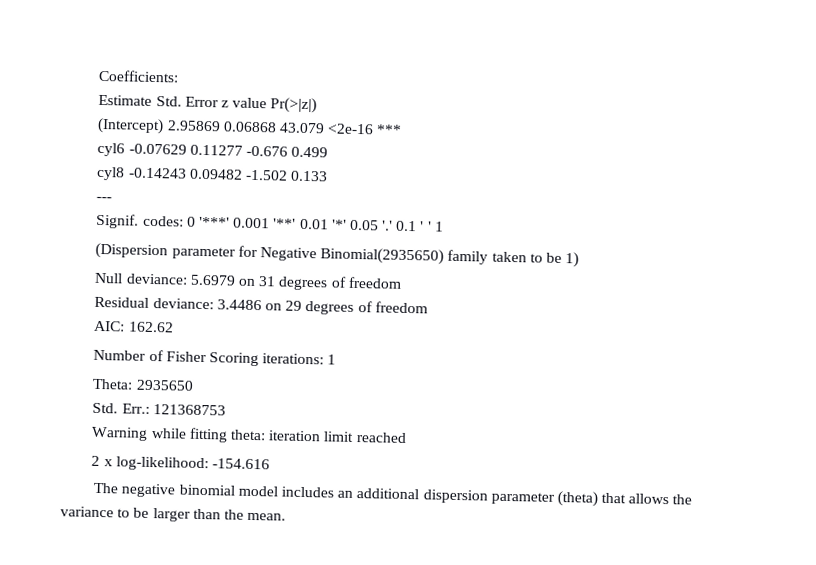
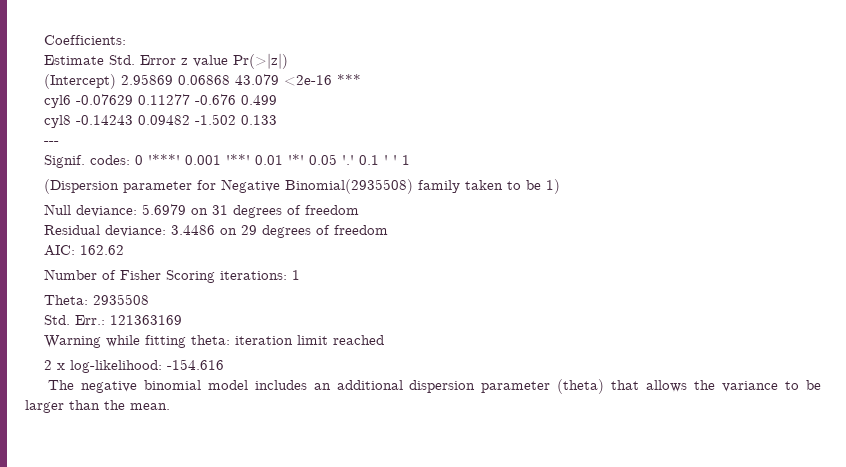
- (Dispersion parameter for Negative Binomial(2935650) family taken to be 1)
+ (Dispersion parameter for Negative Binomial(2935508) family taken to be 1)
- Theta: 2935650
+ Theta: 2935508
- Std. Err.: 121368753
+ Std. Err.: 121363169

